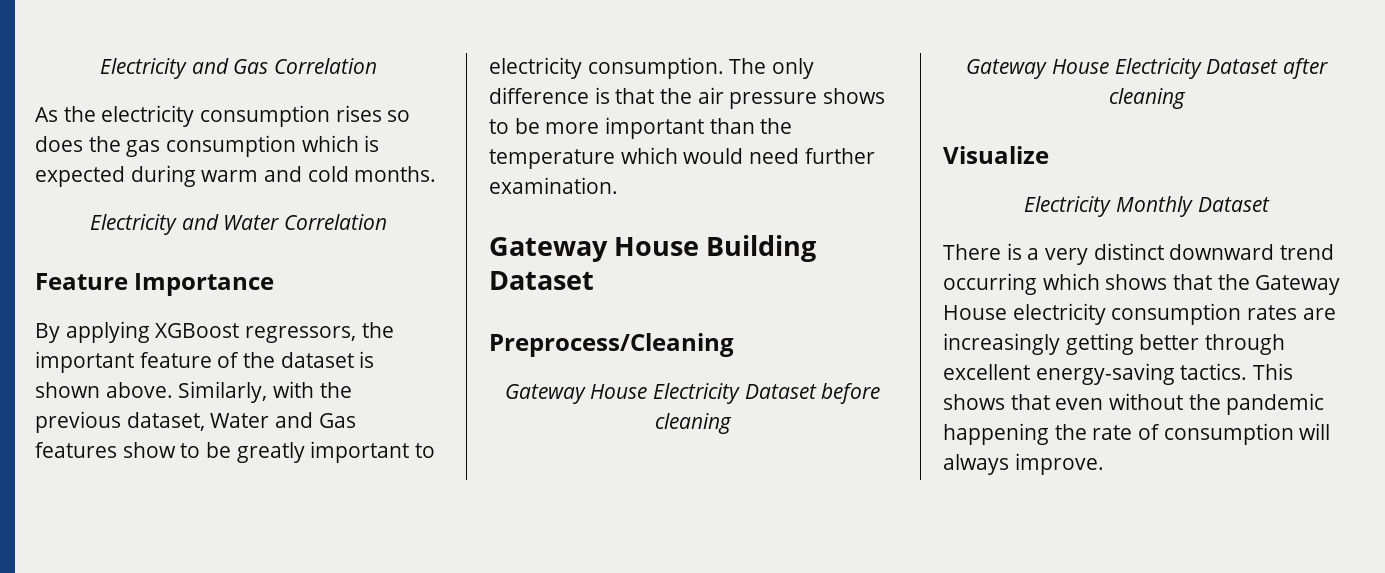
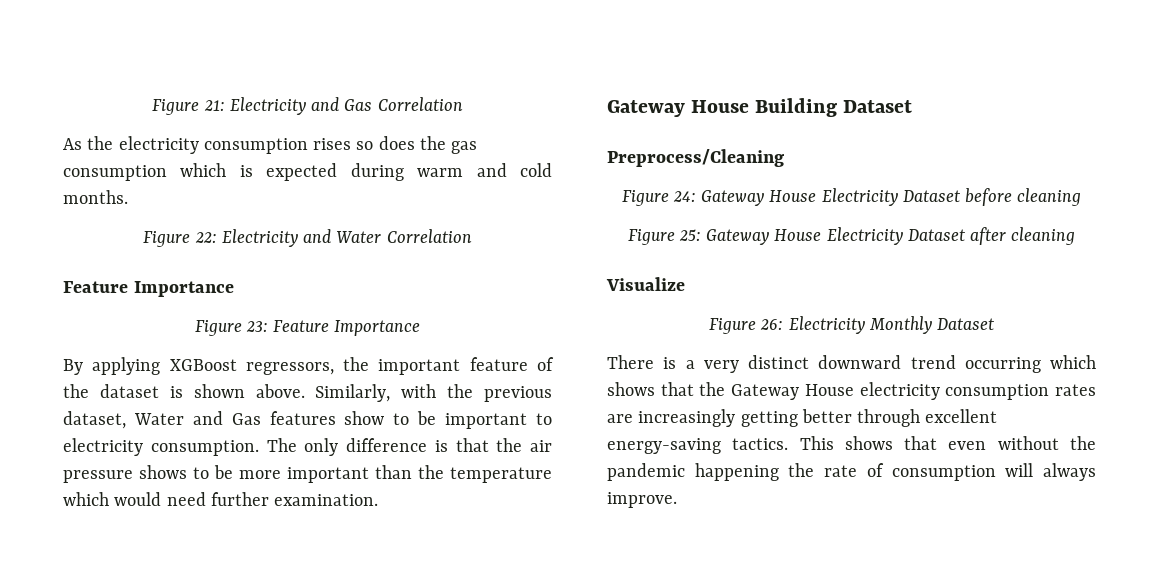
- Electricity and Gas Correlation
+ Figure 21: Electricity and Gas Correlation
- Electricity and Water Correlation
+ Figure 22: Electricity and Water Correlation
+ Figure 23: Feature Importance
- Similarly, with the previous dataset, Water and Gas features show to be greatly important to electricity consumption.
+ Similarly, with the previous dataset, Water and Gas features show to be important to electricity consumption.
- Gateway House Electricity Dataset before cleaning
+ Figure 24: Gateway House Electricity Dataset before cleaning
- Gateway House Electricity Dataset after cleaning
+ Figure 25: Gateway House Electricity Dataset after cleaning
- Electricity Monthly Dataset
+ Figure 26: Electricity Monthly Dataset

